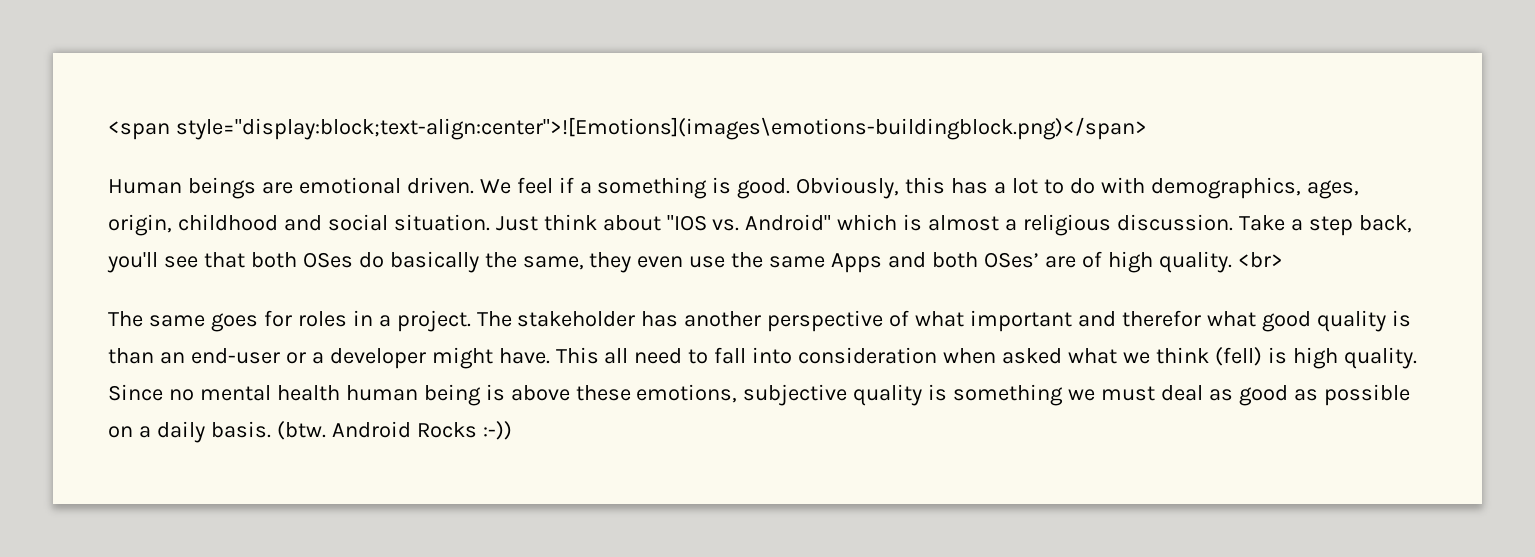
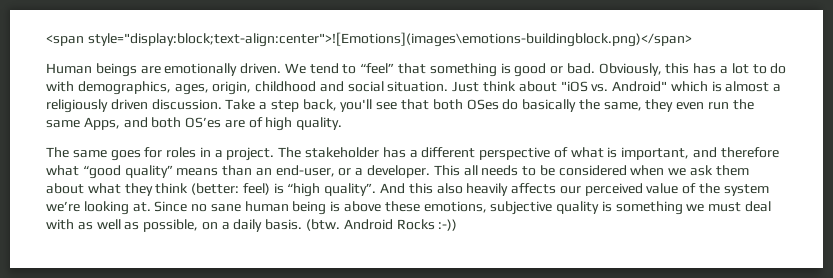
- Human beings are emotional driven.
+ Human beings are emotionally driven.
- We feel if a something is good.
+ We tend to “feel” that something is good or bad.
- Just think about "IOS vs. Android" which is almost a religious discussion.
+ Just think about "iOS vs. Android" which is almost a religiously driven discussion.
- Take a step back, you'll see that both OSes do basically the same, they even use the same Apps and both OSes’ are of high quality. <br>
+ Take a step back, you'll see that both OSes do basically the same, they even run the same Apps, and both OS’es are of high quality.
- The stakeholder has another perspective of what important and therefor what good quality is than an end-user or a developer might have. This all need to fall into consideration when asked what we think (fell) is high quality. Since no mental health human being is above these emotions, subjective quality is something we must deal as good as possible on a daily basis.
+ The stakeholder has a different perspective of what is important, and therefore what “good quality” means than an end-user, or a developer. This all needs to be considered when we ask them about what they think (better: feel) is “high quality”. And this also heavily affects our perceived value of the system we’re looking at. Since no sane human being is above these emotions, subjective quality is something we must deal with as well as possible, on a daily basis.

